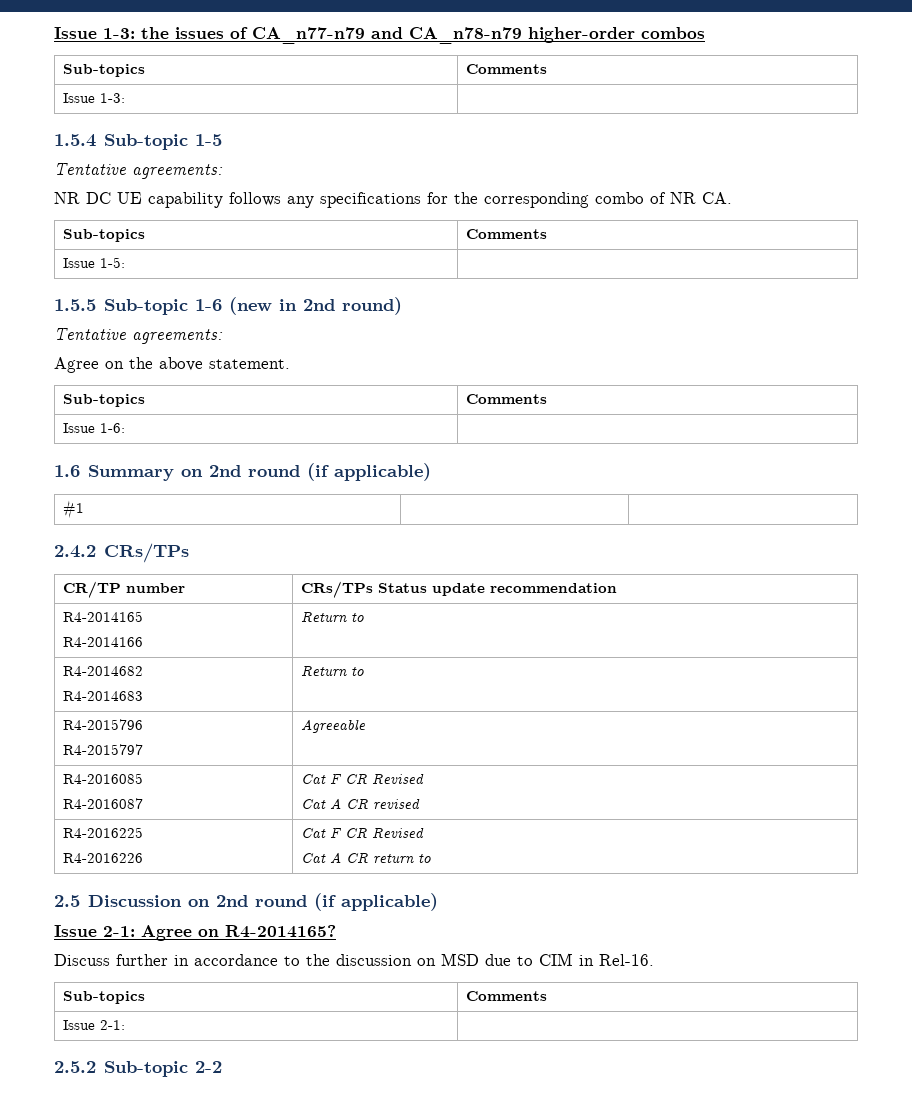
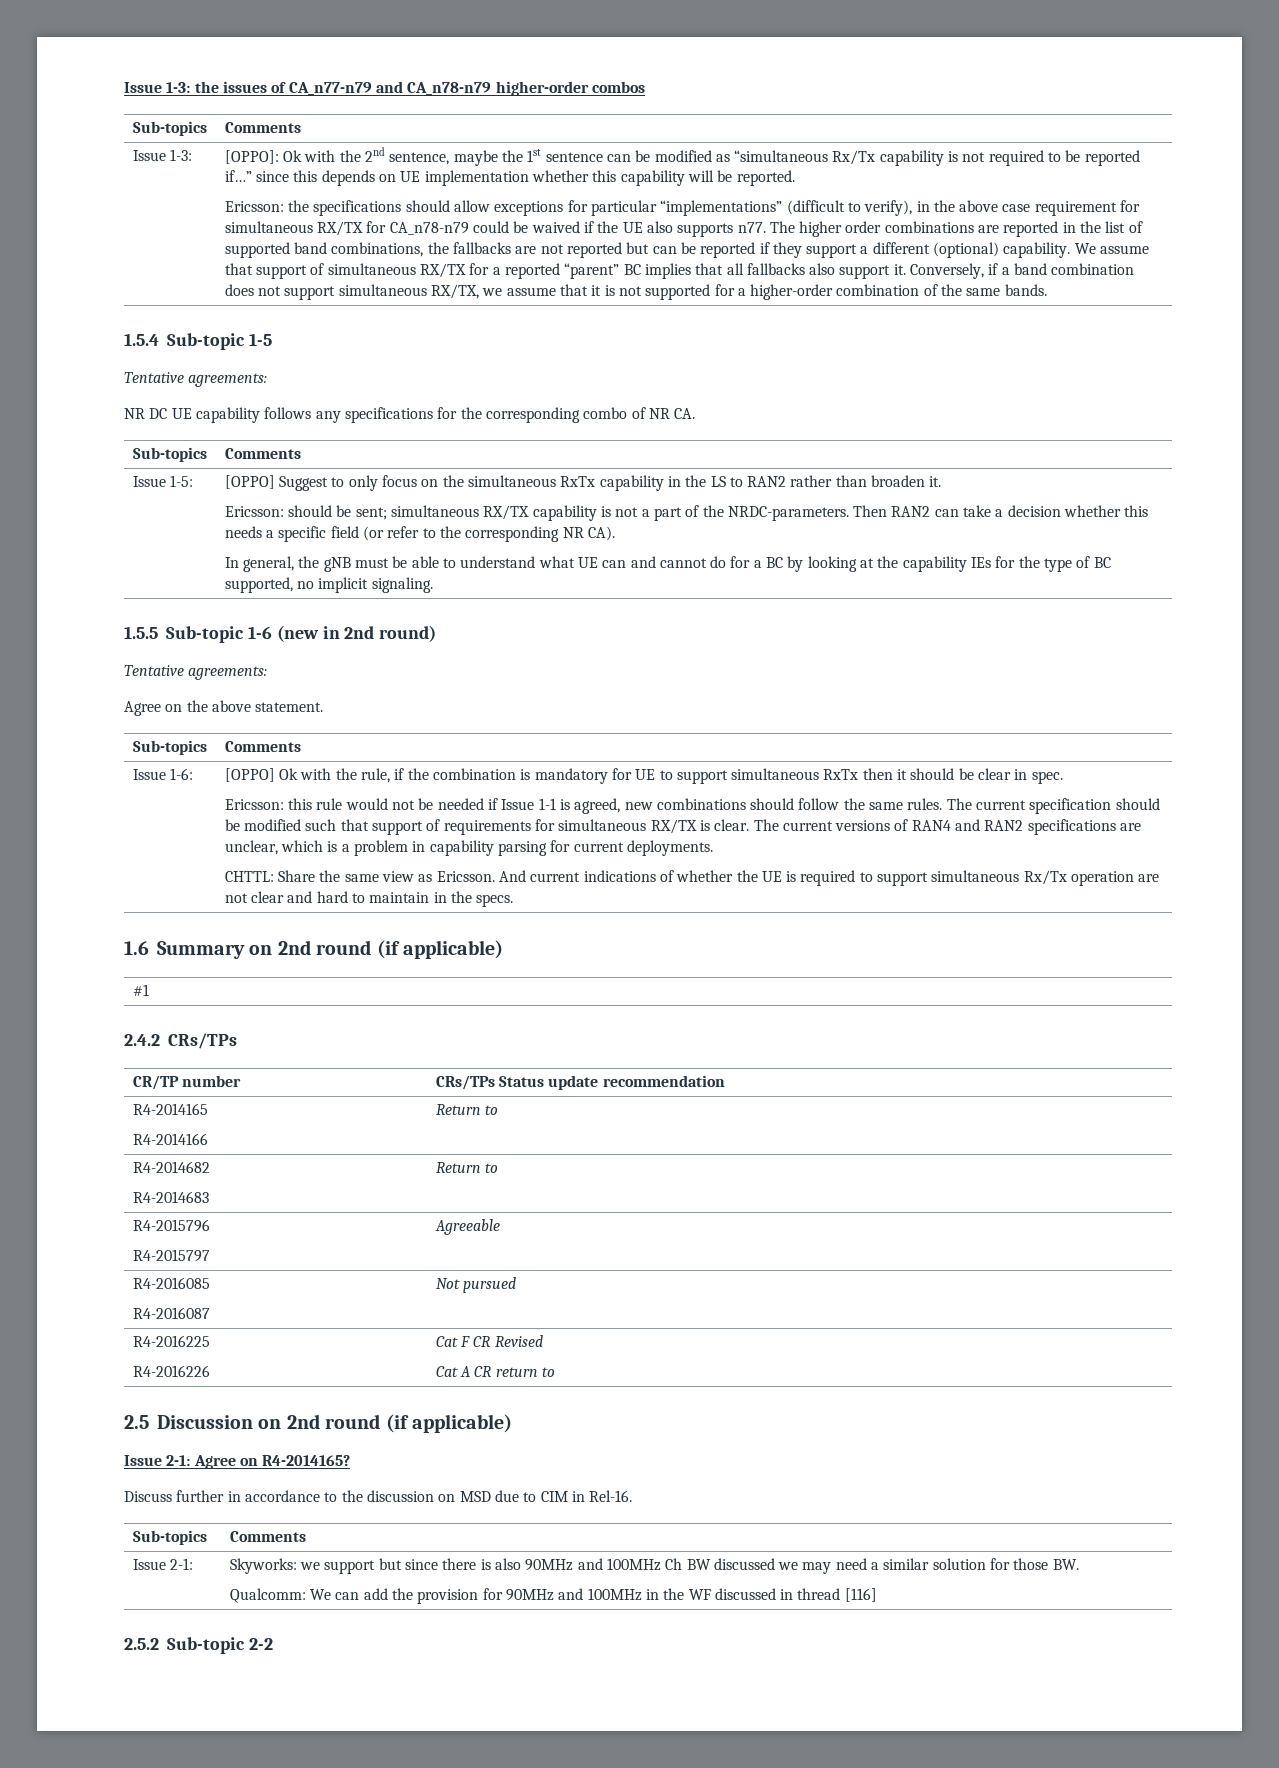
+ [OPPO]: Ok with the 2nd sentence, maybe the 1st sentence can be modified as “simultaneous Rx/Tx capability is not required to be reported if…” since this depends on UE implementation whether this capability will be reported.
+ Ericsson: the specifications should allow exceptions for particular “implementations” (difficult to verify), in the above case requirement for simultaneous RX/TX for CA_n78-n79 could be waived if the UE also supports n77. The higher order combinations are reported in the list of supported band combinations, the fallbacks are not reported but can be reported if they support a different (optional) capability. We assume that support of simultaneous RX/TX for a reported “parent” BC implies that all fallbacks also support it. Conversely, if a band combination does not support simultaneous RX/TX, we assume that it is not supported for a higher-order combination of the same bands.
+ [OPPO] Suggest to only focus on the simultaneous RxTx capability in the LS to RAN2 rather than broaden it.
+ Ericsson: should be sent; simultaneous RX/TX capability is not a part of the NRDC-parameters. Then RAN2 can take a decision whether this needs a specific field (or refer to the corresponding NR CA).
+ In general, the gNB must be able to understand what UE can and cannot do for a BC by looking at the capability IEs for the type of BC supported, no implicit signaling.
+ [OPPO] Ok with the rule, if the combination is mandatory for UE to support simultaneous RxTx then it should be clear in spec.
+ Ericsson: this rule would not be needed if Issue 1-1 is agreed, new combinations should follow the same rules. The current specification should be modified such that support of requirements for simultaneous RX/TX is clear. The current versions of RAN4 and RAN2 specifications are unclear, which is a problem in capability parsing for current deployments.
+ CHTTL: Share the same view as Ericsson. And current indications of whether the UE is required to support simultaneous Rx/Tx operation are not clear and hard to maintain in the specs.
  R4-2016085
- R4-2016087 | Cat F CR Revised
- Cat A CR revised
+ R4-2016087 | Not pursued
+ Skyworks: we support but since there is also 90MHz and 100MHz Ch BW discussed we may need a similar solution for those BW.
+ Qualcomm: We can add the provision for 90MHz and 100MHz in the WF discussed in thread [116]

